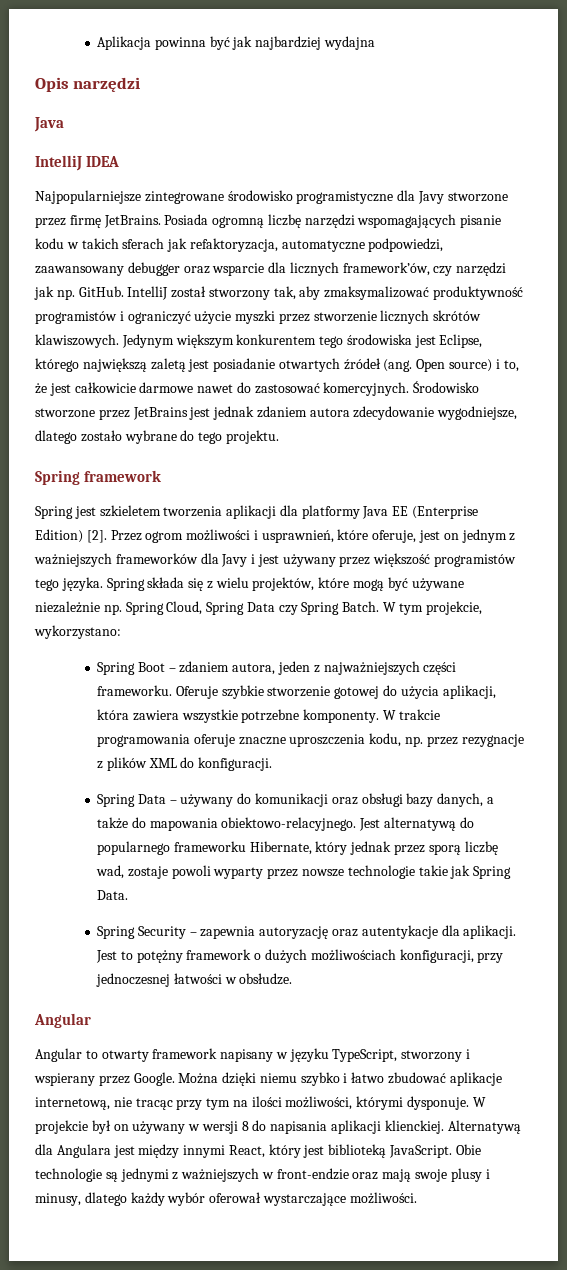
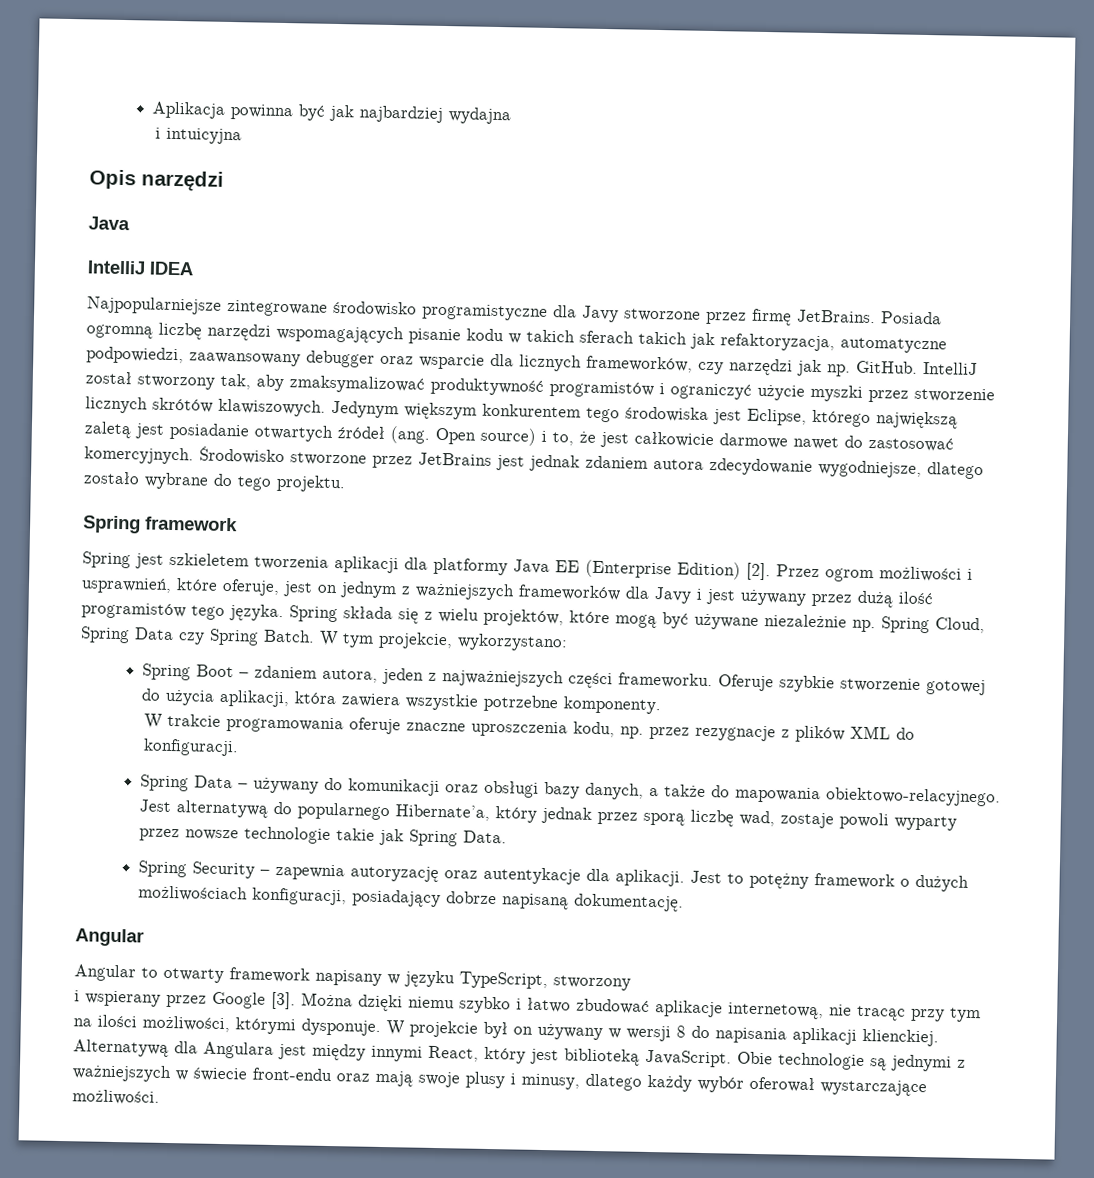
+ i intuicyjna
- Posiada ogromną liczbę narzędzi wspomagających pisanie kodu w takich sferach jak refaktoryzacja, automatyczne podpowiedzi, zaawansowany debugger oraz wsparcie dla licznych framework’ów, czy narzędzi jak np. GitHub.
+ Posiada ogromną liczbę narzędzi wspomagających pisanie kodu w takich sferach takich jak refaktoryzacja, automatyczne podpowiedzi, zaawansowany debugger oraz wsparcie dla licznych frameworków, czy narzędzi jak np. GitHub.
- Przez ogrom możliwości i usprawnień, które oferuje, jest on jednym z ważniejszych frameworków dla Javy i jest używany przez większość programistów tego języka.
+ Przez ogrom możliwości i usprawnień, które oferuje, jest on jednym z ważniejszych frameworków dla Javy i jest używany przez dużą ilość programistów tego języka.
- Oferuje szybkie stworzenie gotowej do użycia aplikacji, która zawiera wszystkie potrzebne komponenty. W trakcie programowania oferuje znaczne uproszczenia kodu, np. przez rezygnacje z plików XML do konfiguracji.
+ Oferuje szybkie stworzenie gotowej do użycia aplikacji, która zawiera wszystkie potrzebne komponenty.
+ W trakcie programowania oferuje znaczne uproszczenia kodu, np. przez rezygnacje z plików XML do konfiguracji.
- Jest alternatywą do popularnego frameworku Hibernate, który jednak przez sporą liczbę wad, zostaje powoli wyparty przez nowsze technologie takie jak Spring Data.
+ Jest alternatywą do popularnego Hibernate’a, który jednak przez sporą liczbę wad, zostaje powoli wyparty przez nowsze technologie takie jak Spring Data.
- Jest to potężny framework o dużych możliwościach konfiguracji, przy jednoczesnej łatwości w obsłudze.
+ Jest to potężny framework o dużych możliwościach konfiguracji, posiadający dobrze napisaną dokumentację.
- Angular to otwarty framework napisany w języku TypeScript, stworzony i wspierany przez Google.
+ Angular to otwarty framework napisany w języku TypeScript, stworzony
+ i wspierany przez Google [3].
- Obie technologie są jednymi z ważniejszych w front-endzie oraz mają swoje plusy i minusy, dlatego każdy wybór oferował wystarczające możliwości.
+ Obie technologie są jednymi z ważniejszych w świecie front-endu oraz mają swoje plusy i minusy, dlatego każdy wybór oferował wystarczające możliwości.

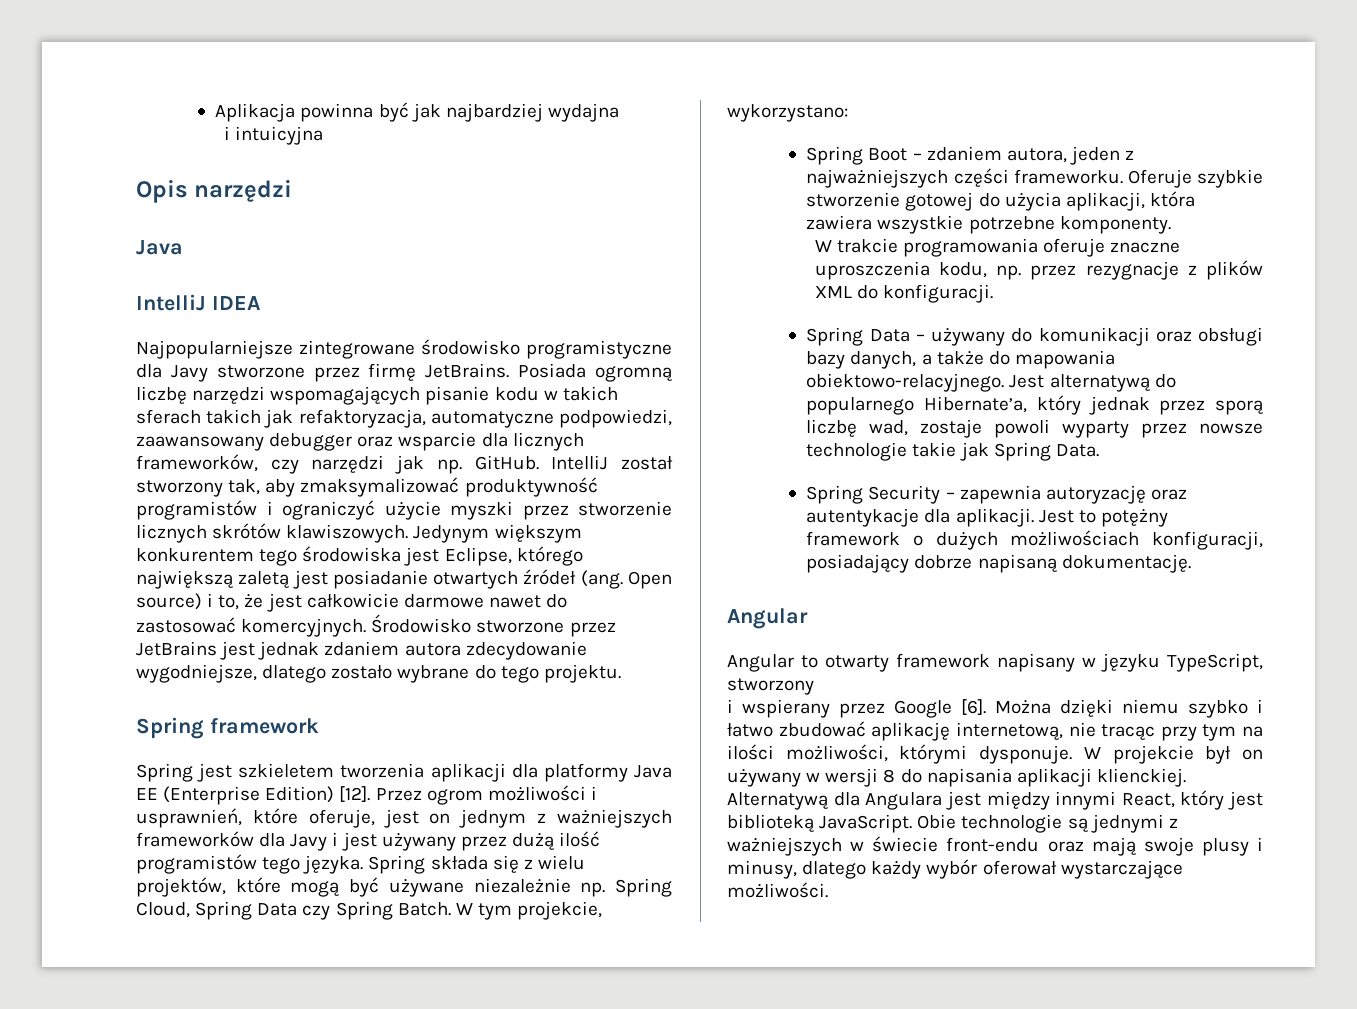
- Spring jest szkieletem tworzenia aplikacji dla platformy Java EE (Enterprise Edition) [2].
+ Spring jest szkieletem tworzenia aplikacji dla platformy Java EE (Enterprise Edition) [12].
- i wspierany przez Google [3].
+ i wspierany przez Google [6].
- Można dzięki niemu szybko i łatwo zbudować aplikacje internetową, nie tracąc przy tym na ilości możliwości, którymi dysponuje.
+ Można dzięki niemu szybko i łatwo zbudować aplikację internetową, nie tracąc przy tym na ilości możliwości, którymi dysponuje.

